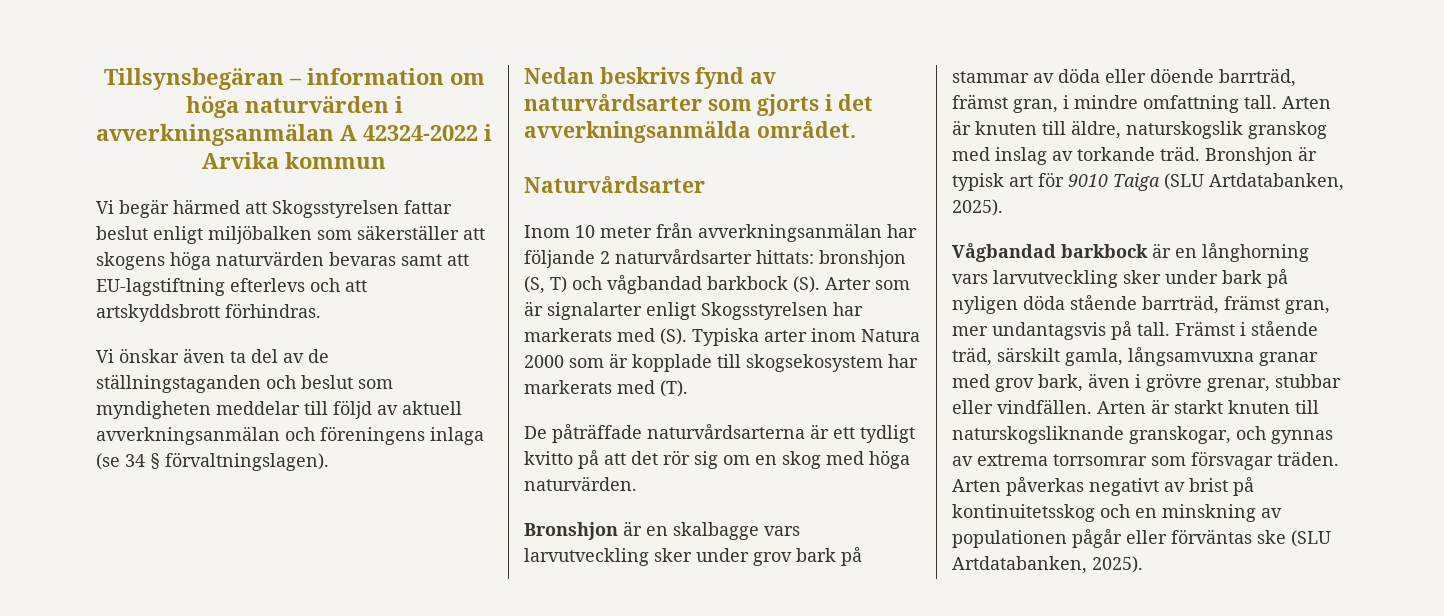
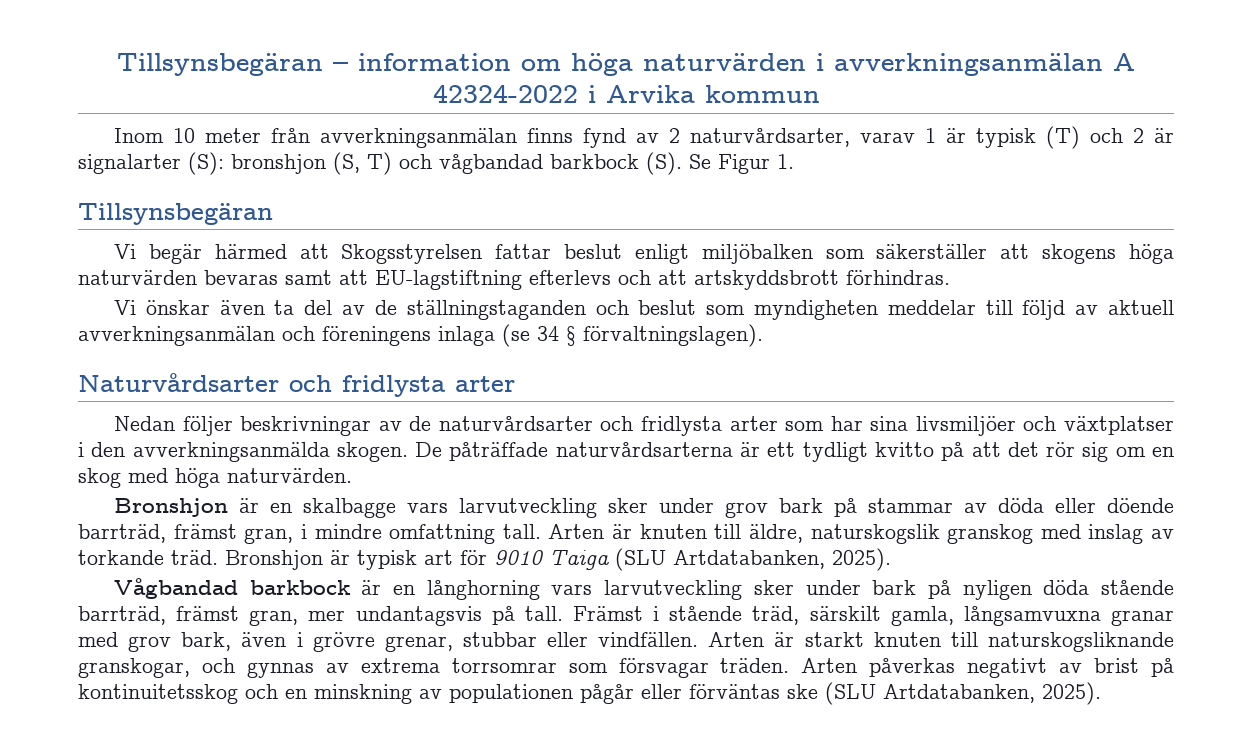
+ Inom 10 meter från avverkningsanmälan finns fynd av 2 naturvårdsarter, varav 1 är typisk (T) och 2 är signalarter (S): bronshjon (S, T) och vågbandad barkbock (S). Se Figur 1.
+ Tillsynsbegäran
- Nedan beskrivs fynd av naturvårdsarter som gjorts i det avverkningsanmälda området.
- Naturvårdsarter
- Inom 10 meter från avverkningsanmälan har följande 2 naturvårdsarter hittats: bronshjon (S, T) och vågbandad barkbock (S). Arter som är signalarter enligt Skogsstyrelsen har markerats med (S). Typiska arter inom Natura 2000 som är kopplade till skogsekosystem har markerats med (T).
- De påträffade naturvårdsarterna är ett tydligt kvitto på att det rör sig om en skog med höga naturvärden.
+ Naturvårdsarter och fridlysta arter
+ Nedan följer beskrivningar av de naturvårdsarter och fridlysta arter som har sina livsmiljöer och växtplatser i den avverkningsanmälda skogen. De påträffade naturvårdsarterna är ett tydligt kvitto på att det rör sig om en skog med höga naturvärden.

